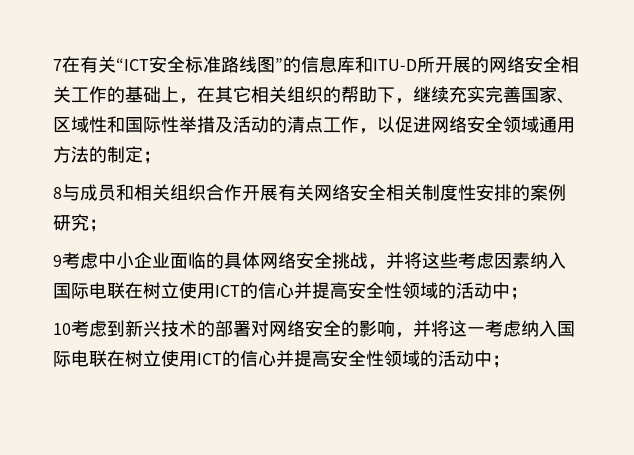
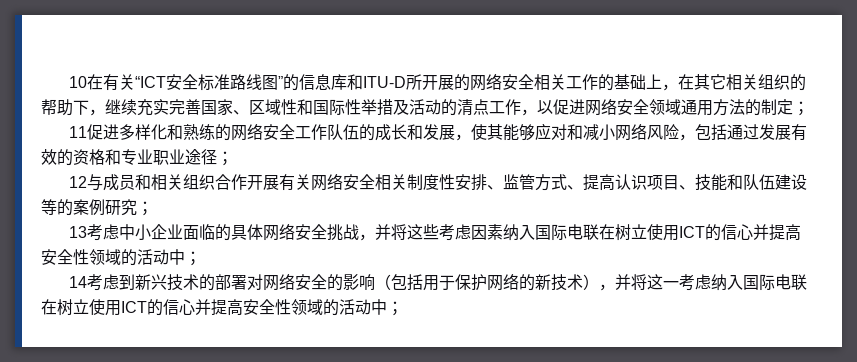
- 7在有关“ICT安全标准路线图”的信息库和ITU-D所开展的网络安全相关工作的基础上，在其它相关组织的帮助下，继续充实完善国家、区域性和国际性举措及活动的清点工作，以促进网络安全领域通用方法的制定；
+ 10在有关“ICT安全标准路线图”的信息库和ITU-D所开展的网络安全相关工作的基础上，在其它相关组织的帮助下，继续充实完善国家、区域性和国际性举措及活动的清点工作，以促进网络安全领域通用方法的制定；
- 8与成员和相关组织合作开展有关网络安全相关制度性安排的案例研究；
+ 11促进多样化和熟练的网络安全工作队伍的成长和发展，使其能够应对和减小网络风险，包括通过发展有效的资格和专业职业途径；
+ 12与成员和相关组织合作开展有关网络安全相关制度性安排、监管方式、提高认识项目、技能和队伍建设等的案例研究；
- 9考虑中小企业面临的具体网络安全挑战，并将这些考虑因素纳入国际电联在树立使用ICT的信心并提高安全性领域的活动中；
+ 13考虑中小企业面临的具体网络安全挑战，并将这些考虑因素纳入国际电联在树立使用ICT的信心并提高安全性领域的活动中；
- 10考虑到新兴技术的部署对网络安全的影响，并将这一考虑纳入国际电联在树立使用ICT的信心并提高安全性领域的活动中；
+ 14考虑到新兴技术的部署对网络安全的影响（包括用于保护网络的新技术），并将这一考虑纳入国际电联在树立使用ICT的信心并提高安全性领域的活动中；

